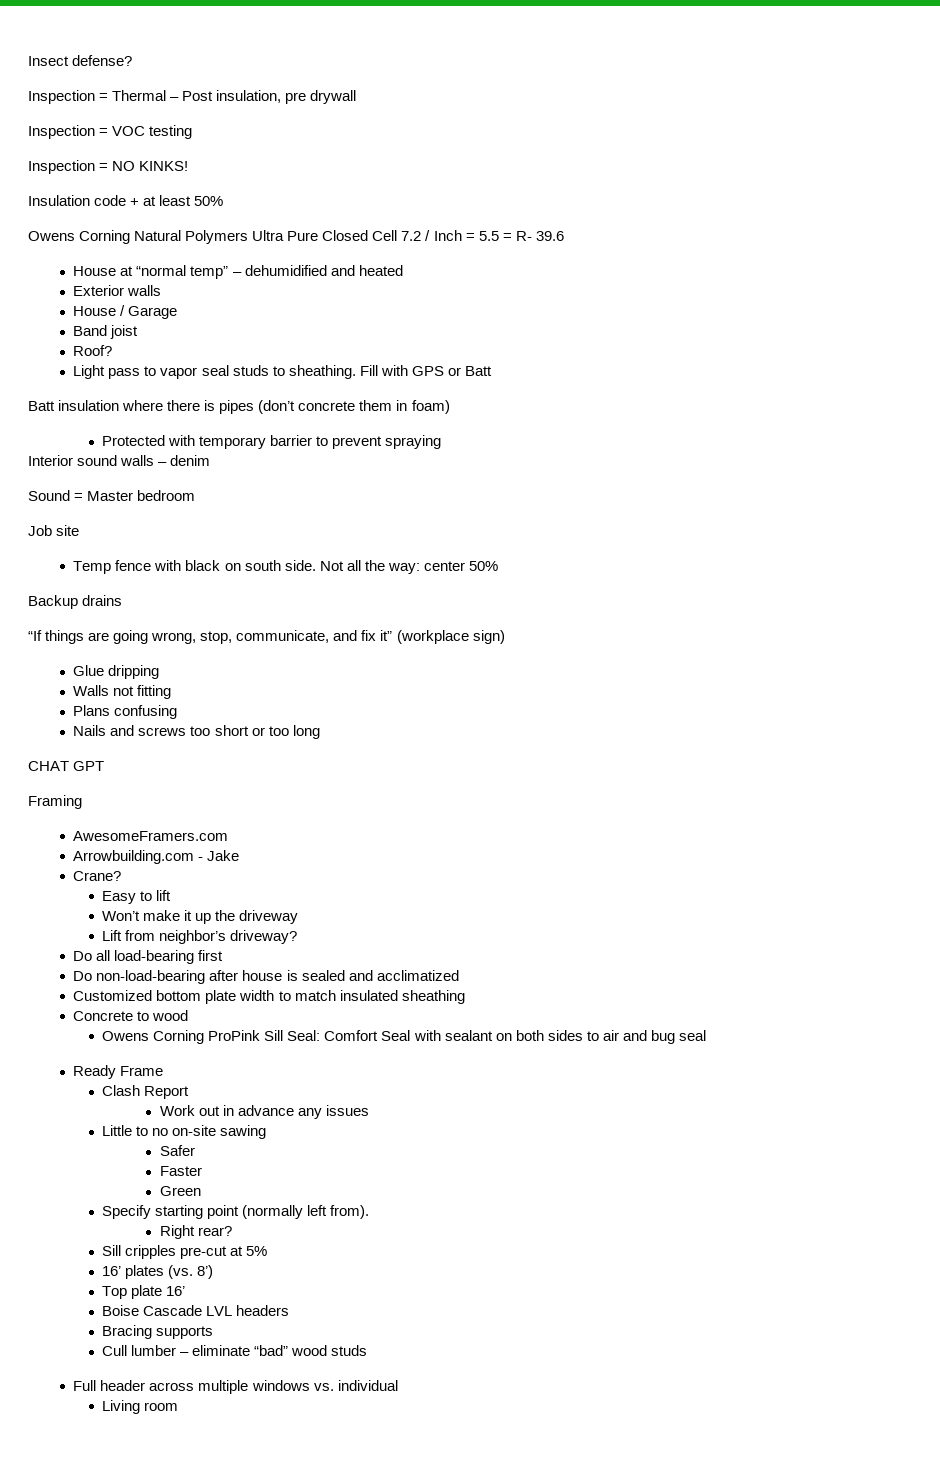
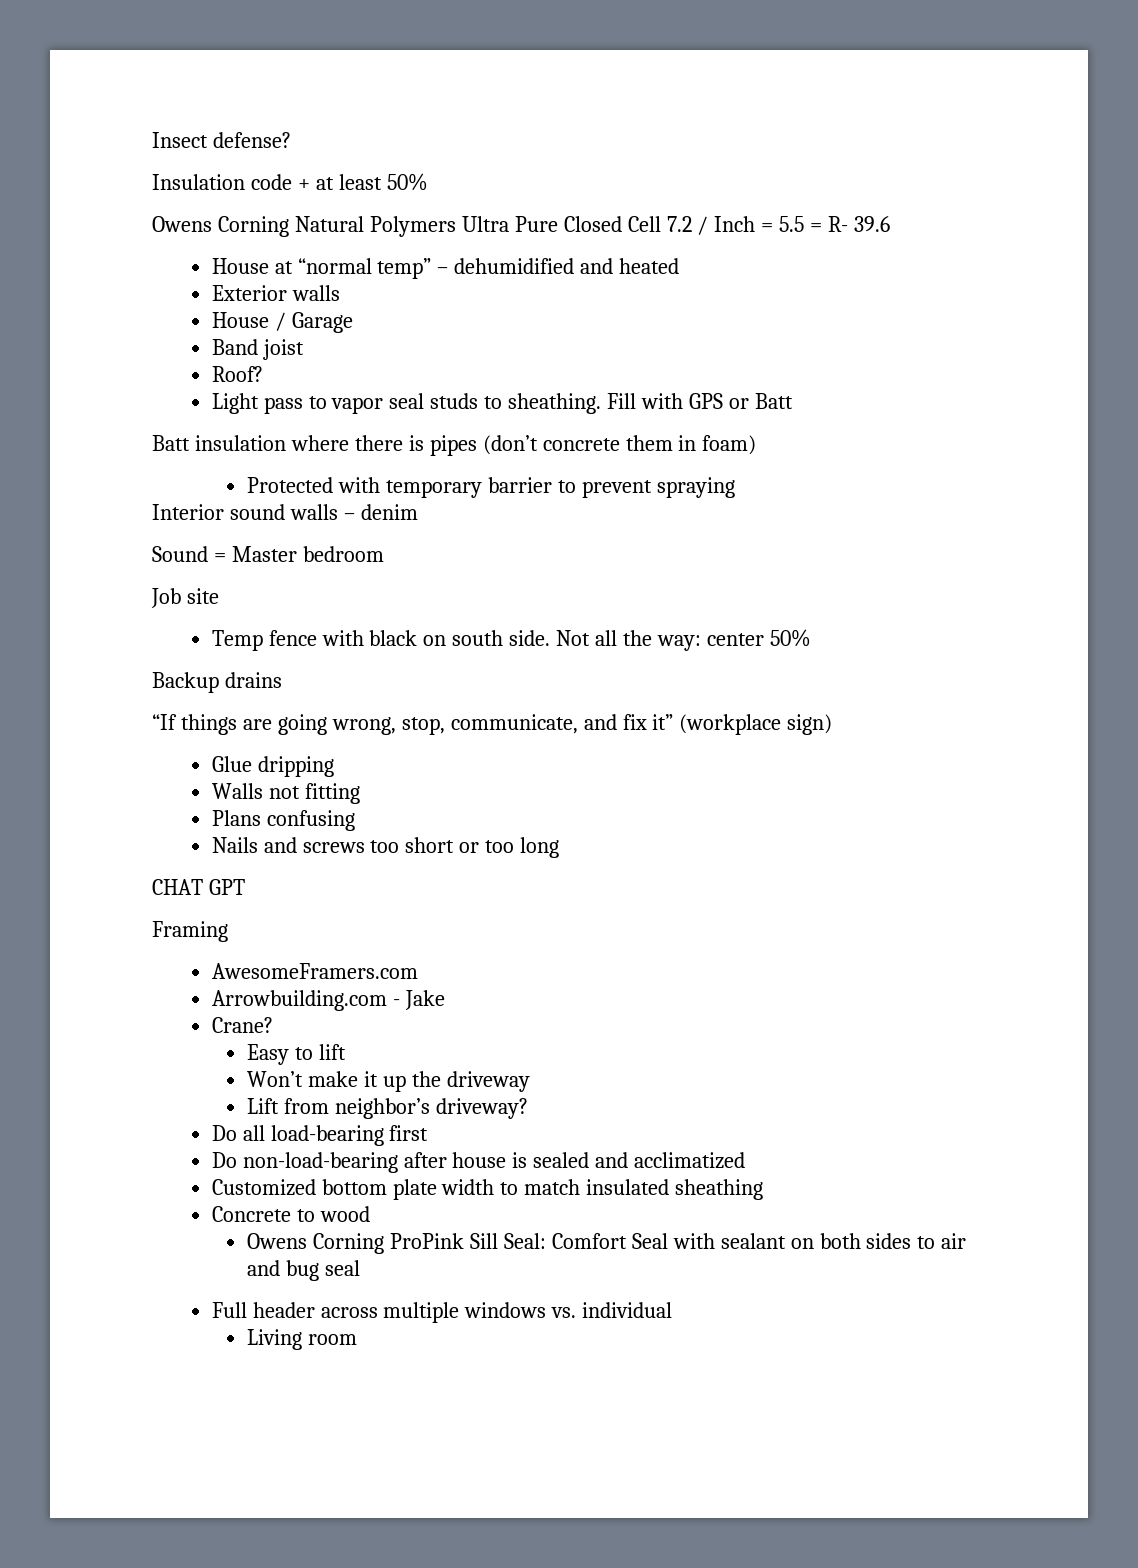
- Inspection = Thermal – Post insulation, pre drywall
- Inspection = VOC testing
- Inspection = NO KINKS!
- Ready Frame
- Clash Report
- Work out in advance any issues
- Little to no on-site sawing
- Safer
- Faster
- Green
- Specify starting point (normally left from).
- Right rear?
- Sill cripples pre-cut at 5%
- 16’ plates (vs. 8’)
- Top plate 16’
- Boise Cascade LVL headers
- Bracing supports
- Cull lumber – eliminate “bad” wood studs

